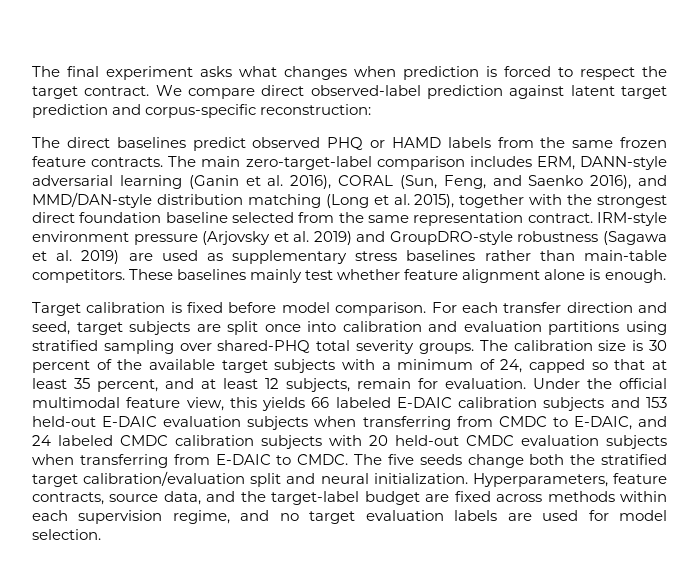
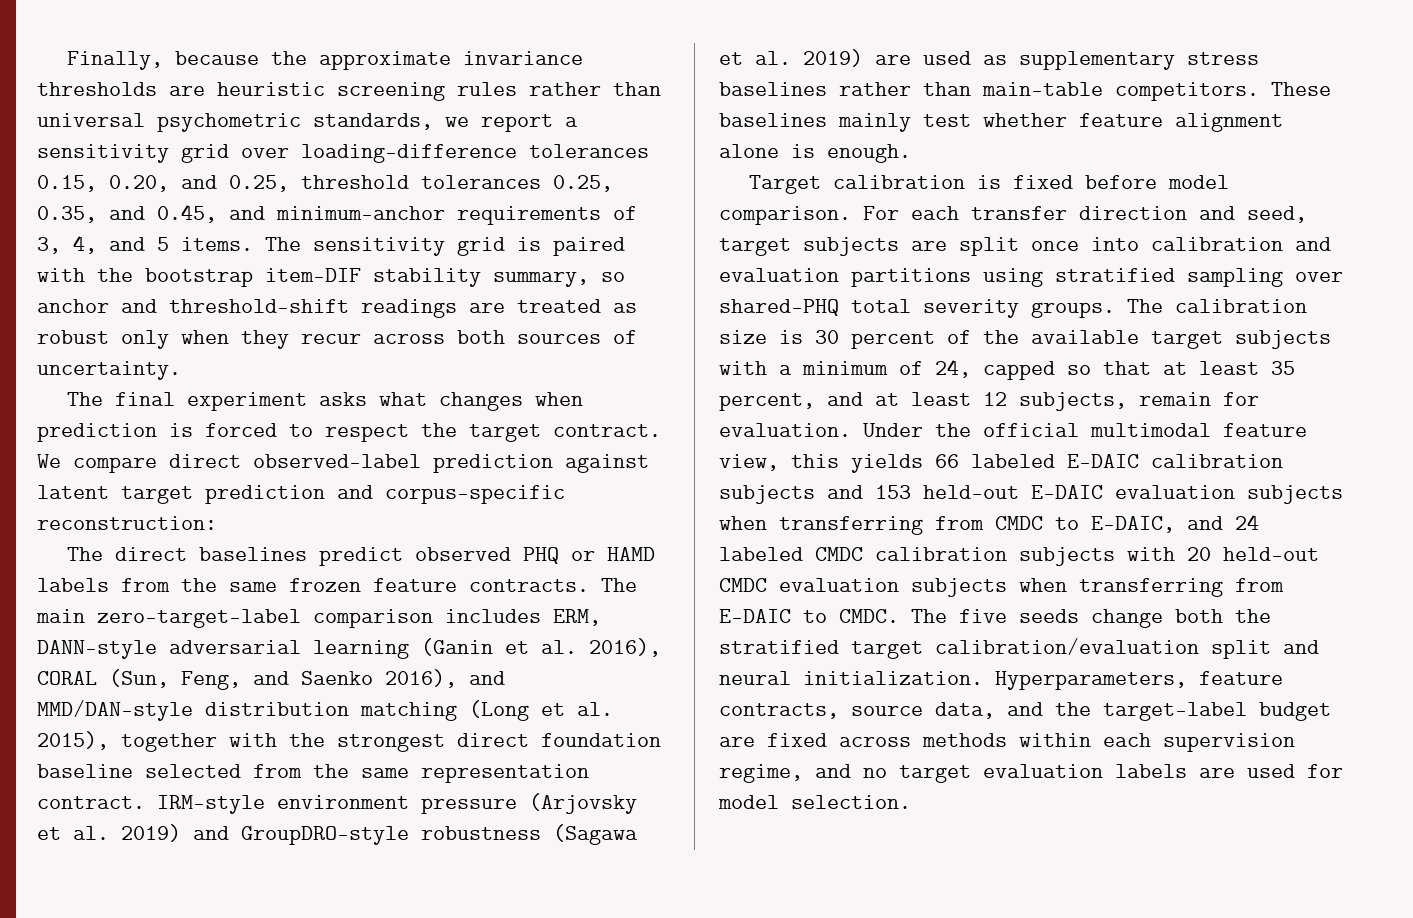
+ Finally, because the approximate invariance thresholds are heuristic screening rules rather than universal psychometric standards, we report a sensitivity grid over loading-difference tolerances 0.15, 0.20, and 0.25, threshold tolerances 0.25, 0.35, and 0.45, and minimum-anchor requirements of 3, 4, and 5 items. The sensitivity grid is paired with the bootstrap item-DIF stability summary, so anchor and threshold-shift readings are treated as robust only when they recur across both sources of uncertainty.

